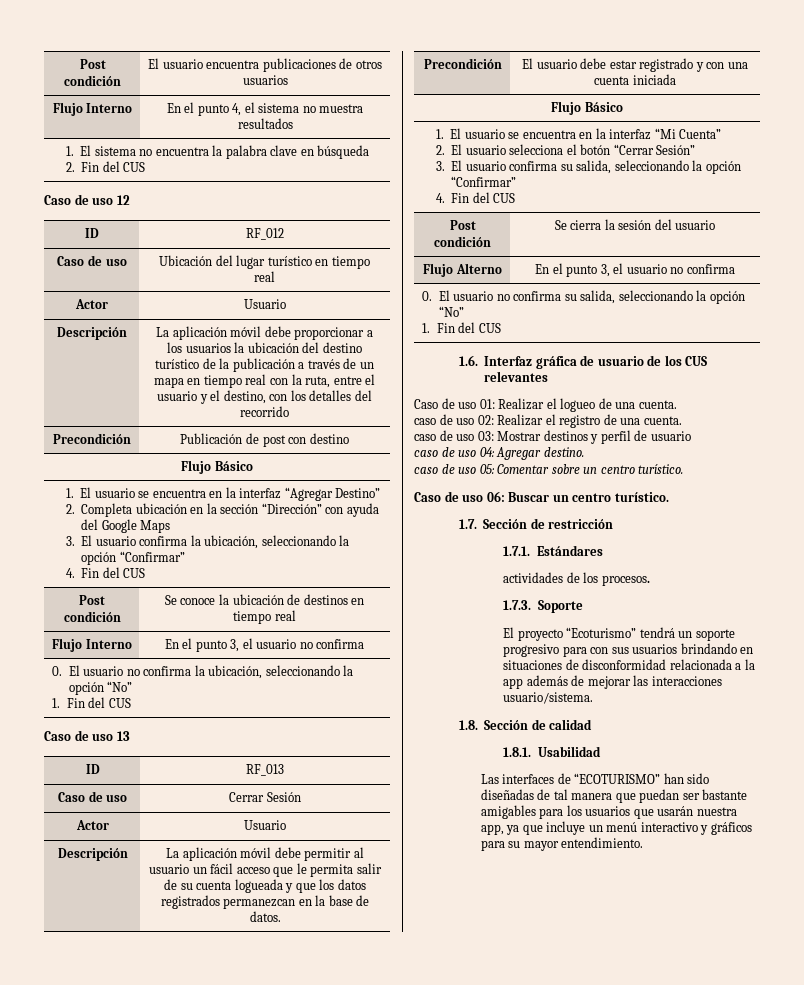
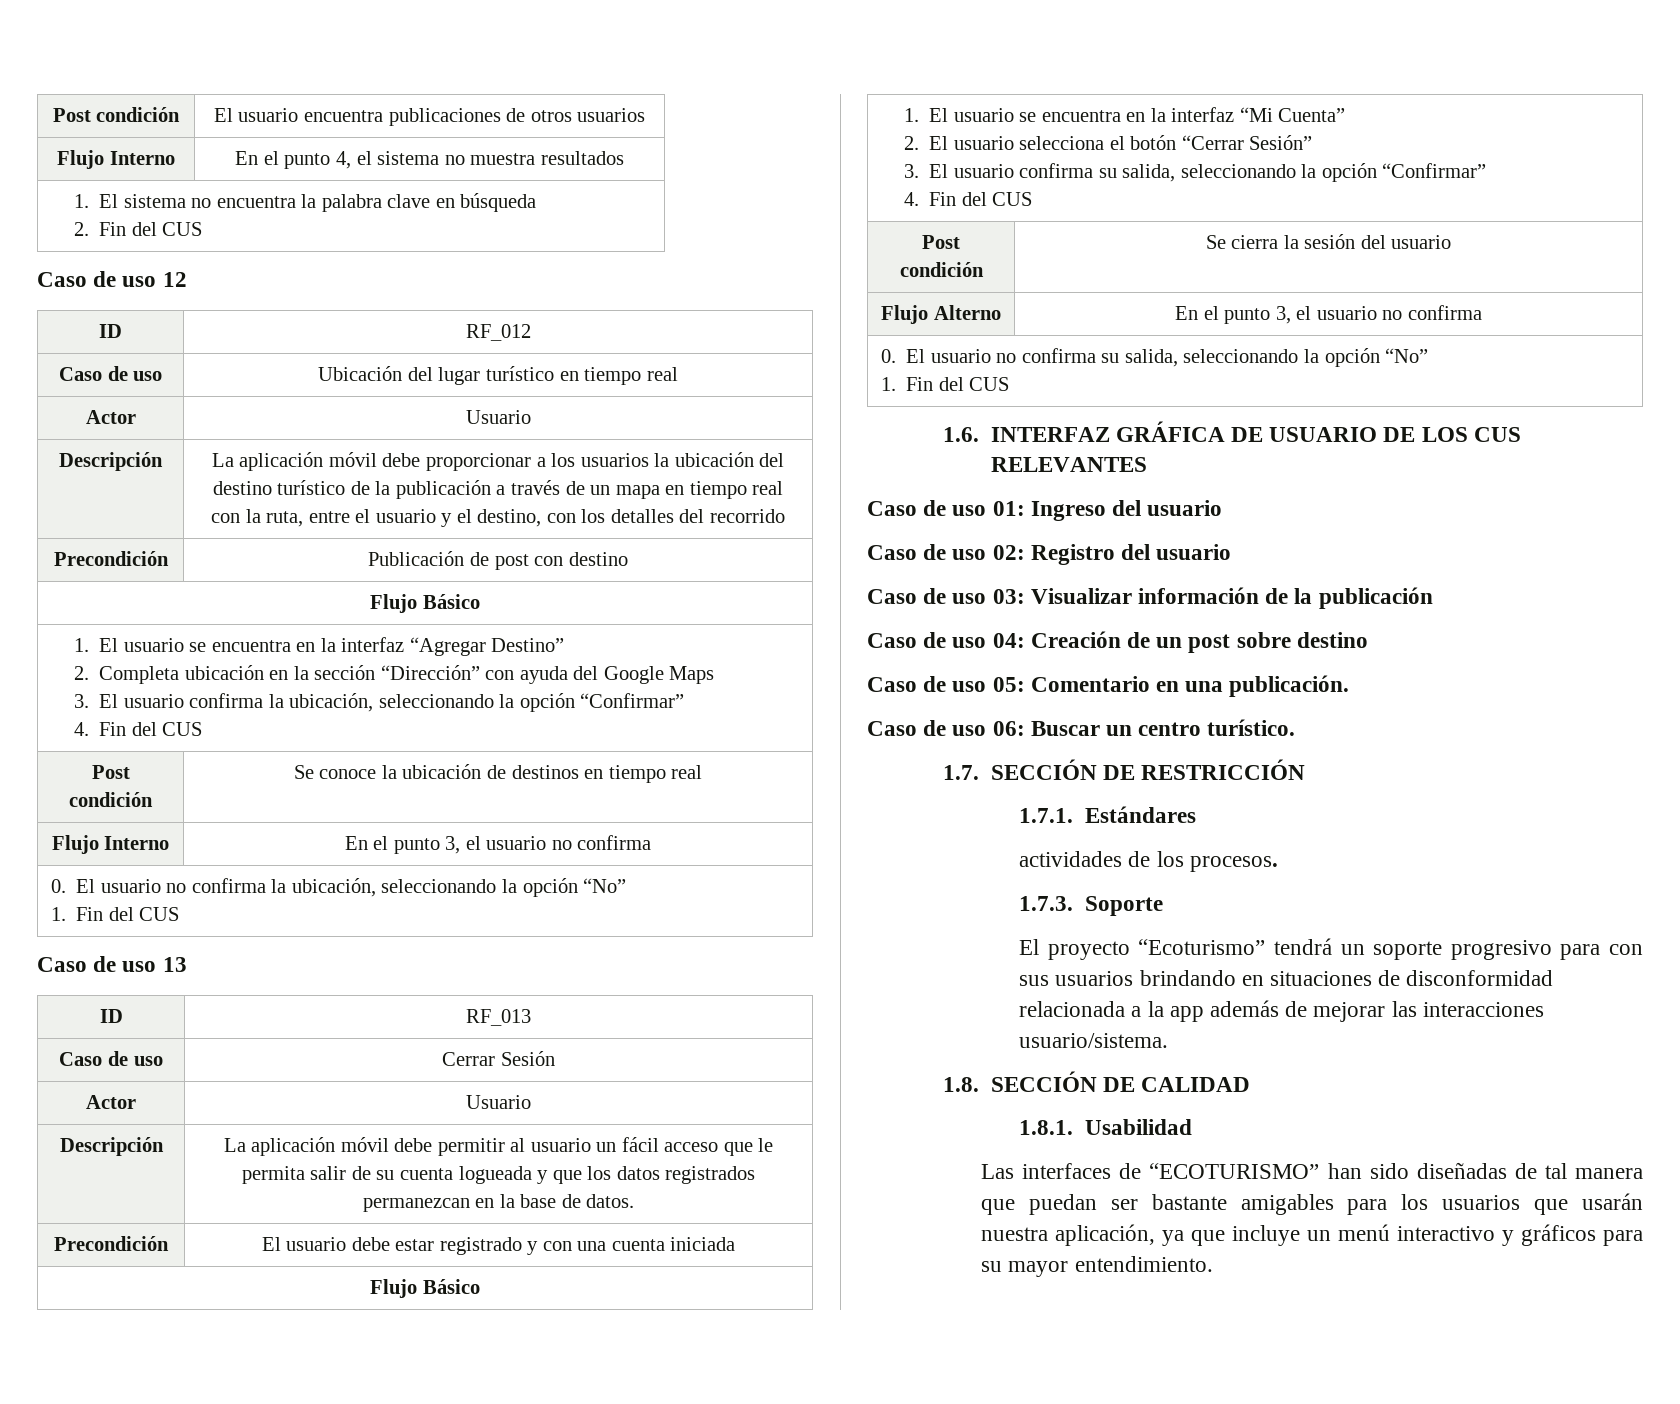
- 1.6. Interfaz gráfica de usuario de los CUS relevantes
- Caso de uso 01: Realizar el logueo de una cuenta.
- caso de uso 02: Realizar el registro de una cuenta.
- caso de uso 03: Mostrar destinos y perfil de usuario
- caso de uso 04: Agregar destino.
- caso de uso 05: Comentar sobre un centro turístico.
+ 1.6. INTERFAZ GRÁFICA DE USUARIO DE LOS CUS RELEVANTES
+ Caso de uso 01: Ingreso del usuario
+ Caso de uso 02: Registro del usuario
+ Caso de uso 03: Visualizar información de la publicación
+ Caso de uso 04: Creación de un post sobre destino
+ Caso de uso 05: Comentario en una publicación.
- 1.7. Sección de restricción
+ 1.7. SECCIÓN DE RESTRICCIÓN
- 1.8. Sección de calidad
+ 1.8. SECCIÓN DE CALIDAD
- Las interfaces de “ECOTURISMO” han sido diseñadas de tal manera que puedan ser bastante amigables para los usuarios que usarán nuestra app, ya que incluye un menú interactivo y gráficos para su mayor entendimiento.
+ Las interfaces de “ECOTURISMO” han sido diseñadas de tal manera que puedan ser bastante amigables para los usuarios que usarán nuestra aplicación, ya que incluye un menú interactivo y gráficos para su mayor entendimiento.

